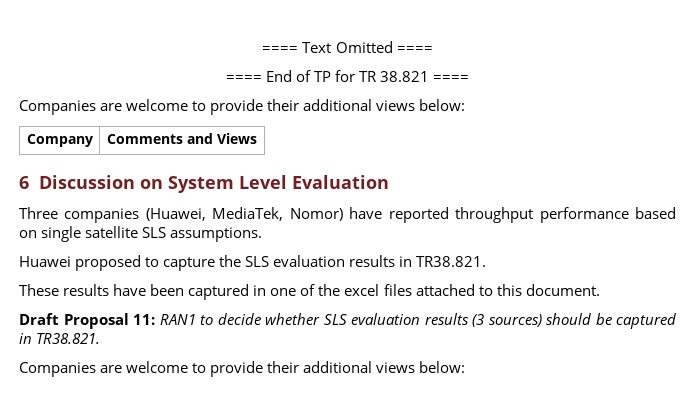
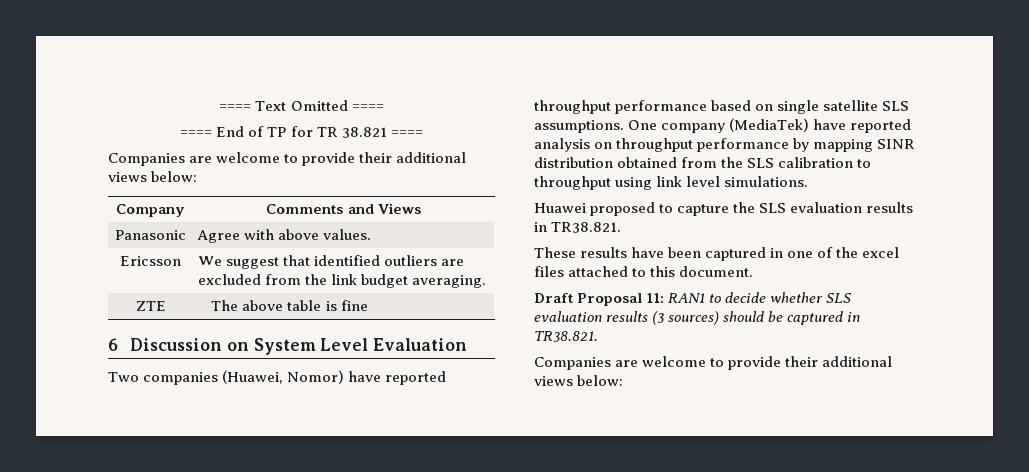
+ Panasonic | Agree with above values.
+ Ericsson | We suggest that identified outliers are excluded from the link budget averaging.
+ ZTE | The above table is fine
- Three companies (Huawei, MediaTek, Nomor) have reported throughput performance based on single satellite SLS assumptions.
+ Two companies (Huawei, Nomor) have reported throughput performance based on single satellite SLS assumptions. One company (MediaTek) have reported analysis on throughput performance by mapping SINR distribution obtained from the SLS calibration to throughput using link level simulations.

